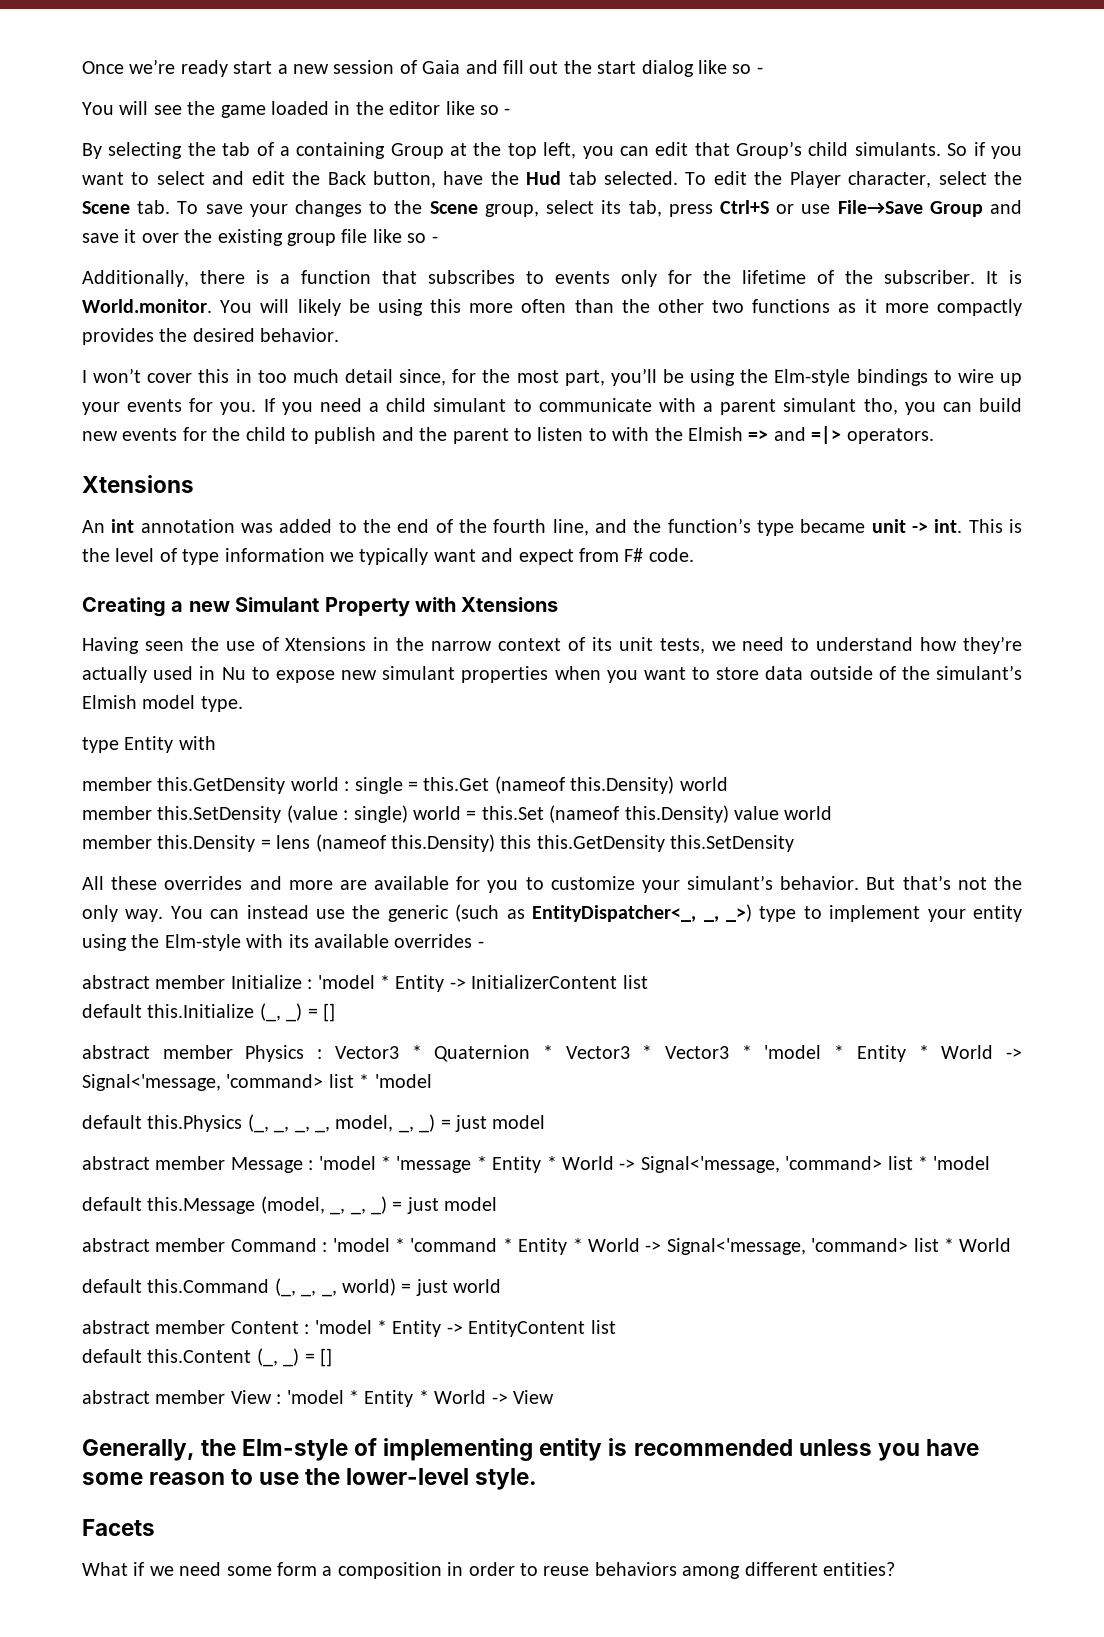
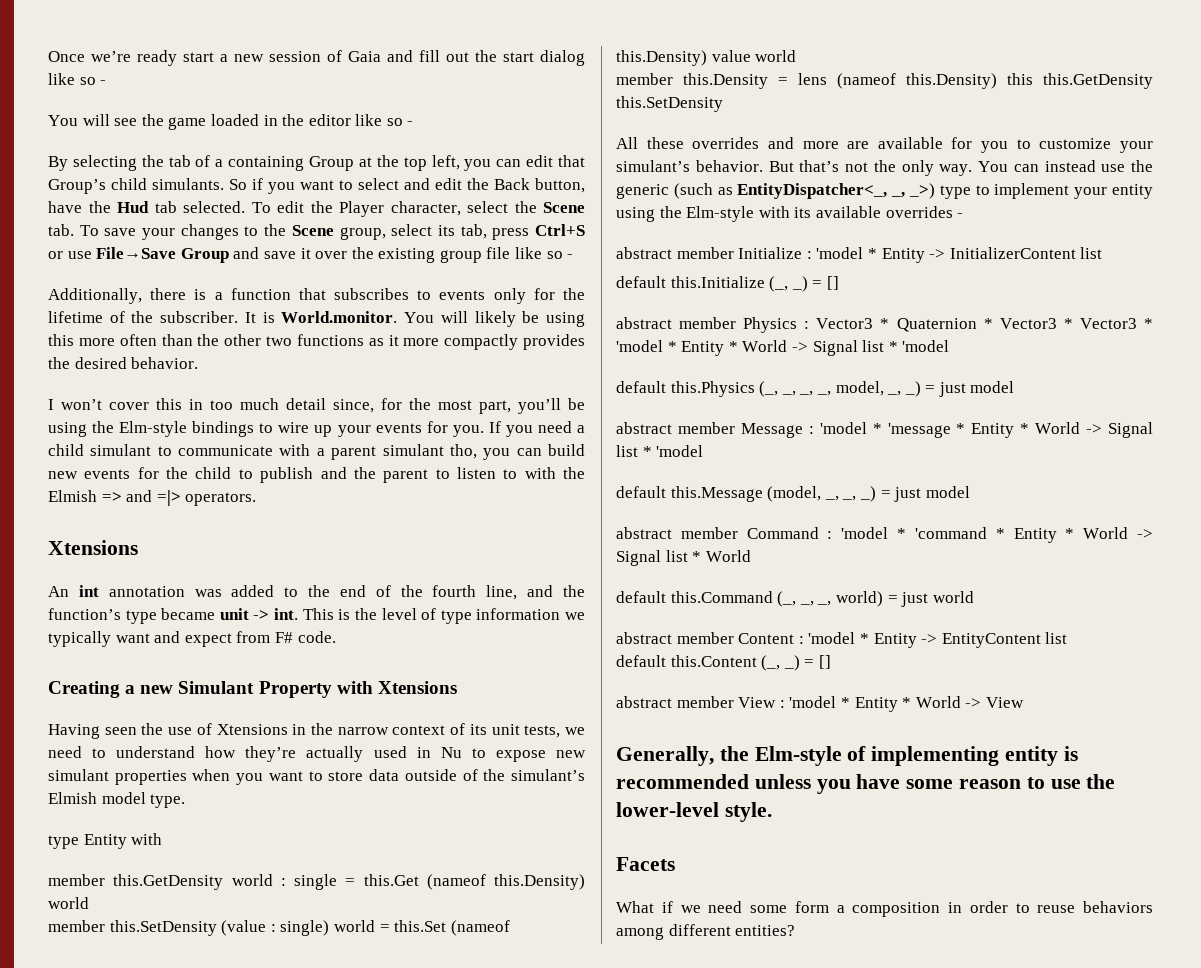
- abstract member Physics : Vector3 * Quaternion * Vector3 * Vector3 * 'model * Entity * World -> Signal<'message, 'command> list * 'model
+ abstract member Physics : Vector3 * Quaternion * Vector3 * Vector3 * 'model * Entity * World -> Signal list * 'model
- abstract member Message : 'model * 'message * Entity * World -> Signal<'message, 'command> list * 'model
+ abstract member Message : 'model * 'message * Entity * World -> Signal list * 'model
- abstract member Command : 'model * 'command * Entity * World -> Signal<'message, 'command> list * World
+ abstract member Command : 'model * 'command * Entity * World -> Signal list * World

